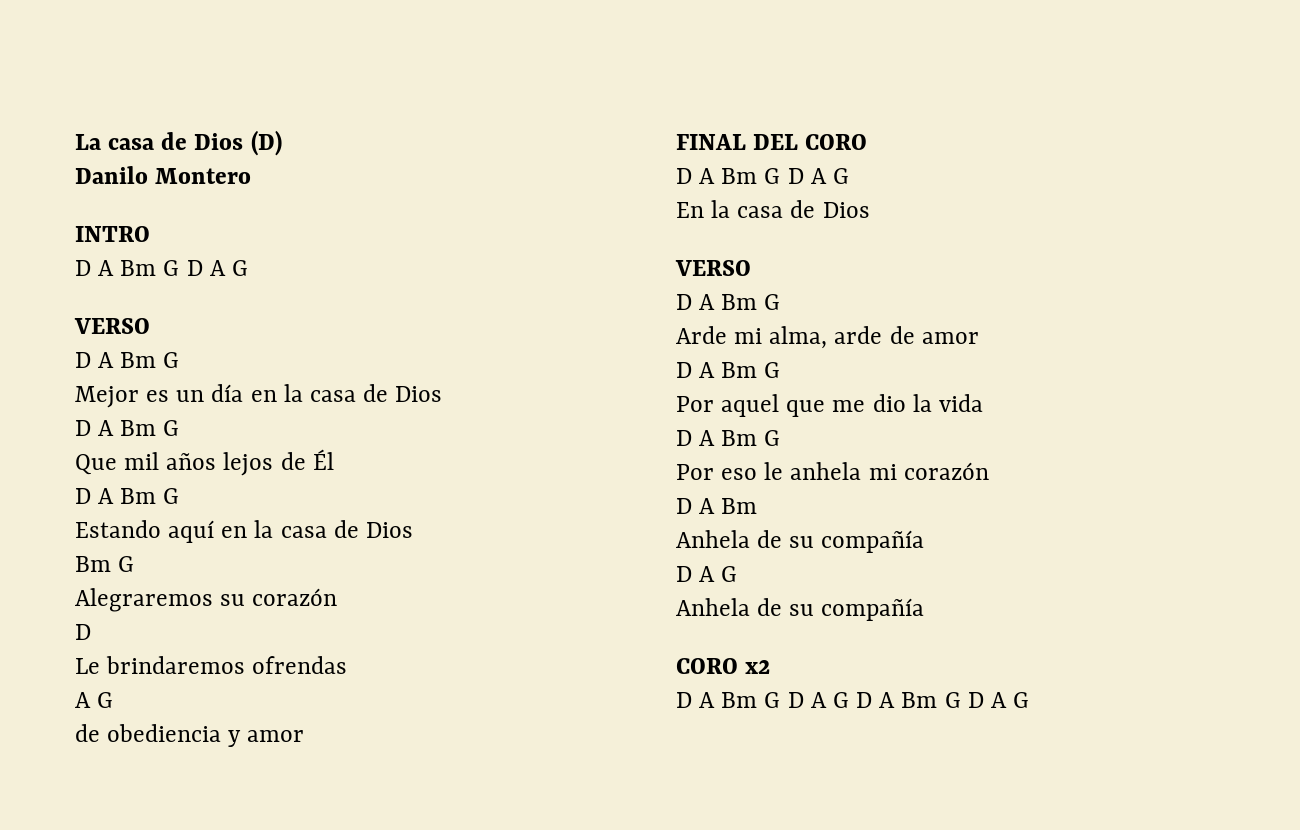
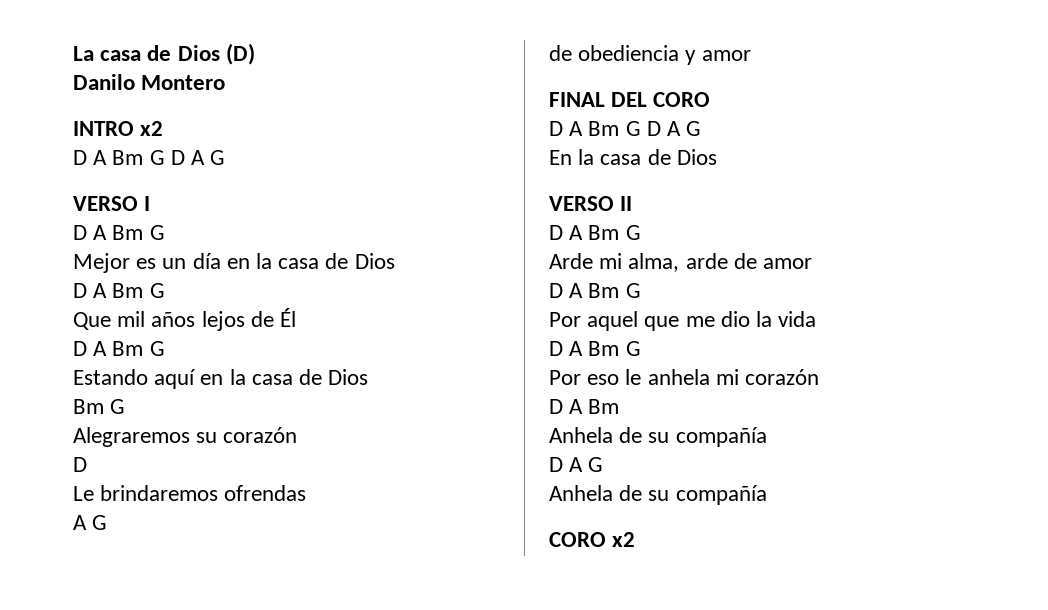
- INTRO
+ INTRO x2
  D A Bm G D A G
- VERSO
+ VERSO I
  En la casa de Dios
- VERSO
+ VERSO II
- D A Bm G D A G D A Bm G D A G

